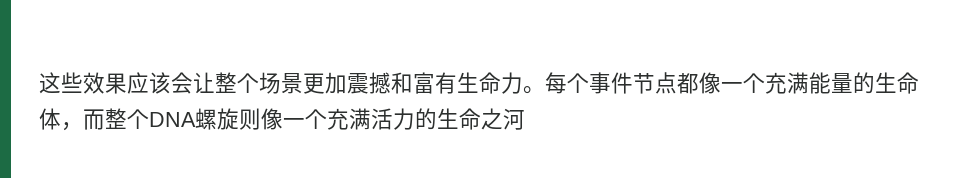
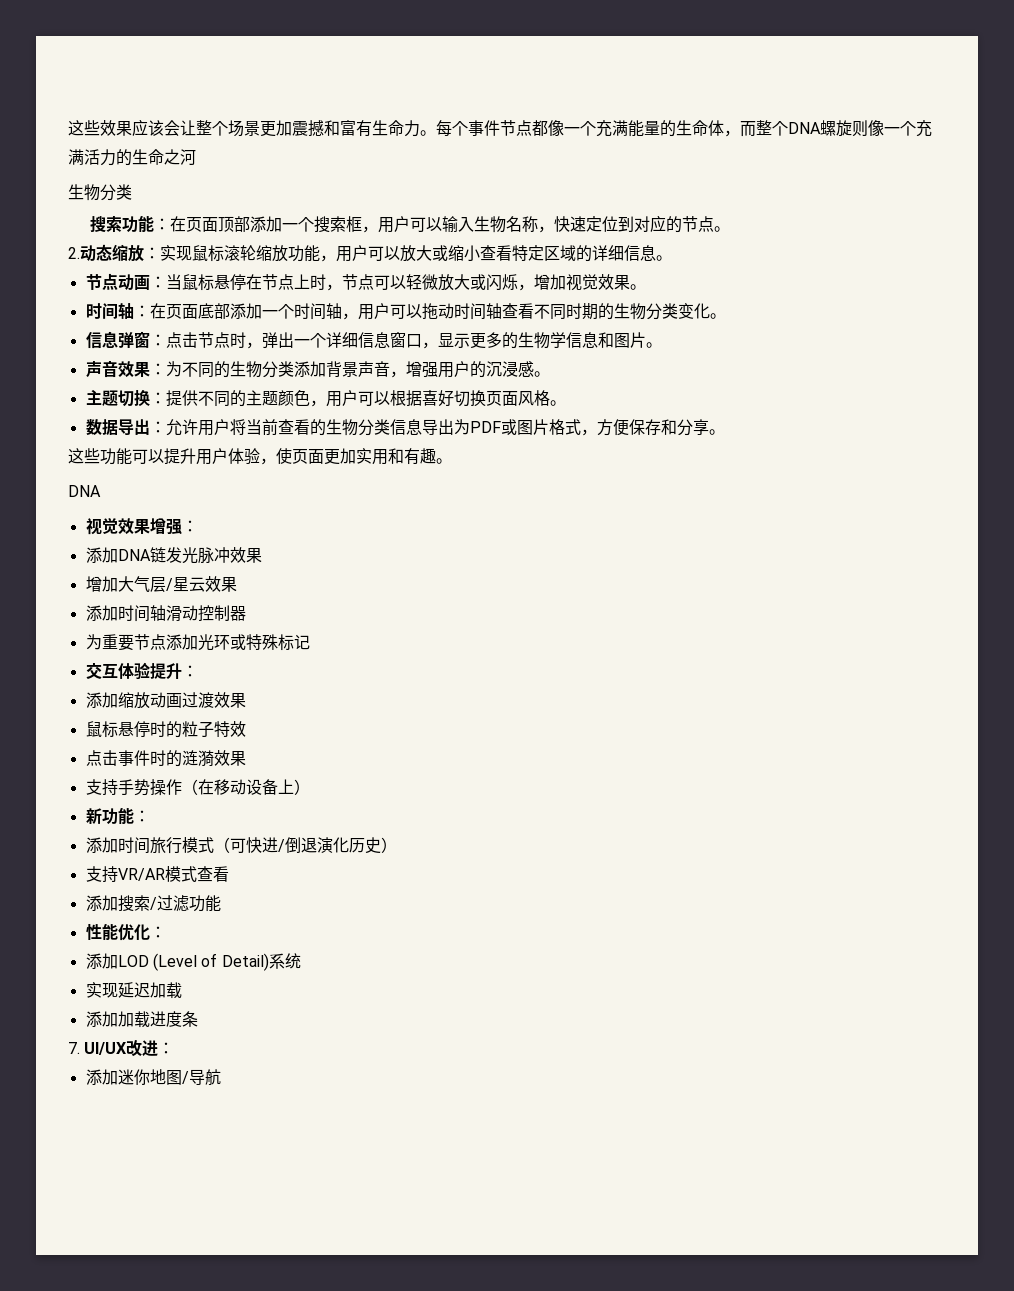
  每个事件节点都像一个充满能量的生命体，而整个DNA螺旋则像一个充满活力的生命之河
+ 生物分类
+ 搜索功能：在页面顶部添加一个搜索框，用户可以输入生物名称，快速定位到对应的节点。
+ 2.动态缩放：实现鼠标滚轮缩放功能，用户可以放大或缩小查看特定区域的详细信息。
+ 节点动画：当鼠标悬停在节点上时，节点可以轻微放大或闪烁，增加视觉效果。
+ 时间轴：在页面底部添加一个时间轴，用户可以拖动时间轴查看不同时期的生物分类变化。
+ 信息弹窗：点击节点时，弹出一个详细信息窗口，显示更多的生物学信息和图片。
+ 声音效果：为不同的生物分类添加背景声音，增强用户的沉浸感。
+ 主题切换：提供不同的主题颜色，用户可以根据喜好切换页面风格。
+ 数据导出：允许用户将当前查看的生物分类信息导出为PDF或图片格式，方便保存和分享。
+ 这些功能可以提升用户体验，使页面更加实用和有趣。
+ DNA
+ 视觉效果增强：
+ 添加DNA链发光脉冲效果
+ 增加大气层/星云效果
+ 添加时间轴滑动控制器
+ 为重要节点添加光环或特殊标记
+ 交互体验提升：
+ 添加缩放动画过渡效果
+ 鼠标悬停时的粒子特效
+ 点击事件时的涟漪效果
+ 支持手势操作（在移动设备上）
+ 新功能：
+ 添加时间旅行模式（可快进/倒退演化历史）
+ 支持VR/AR模式查看
+ 添加搜索/过滤功能
+ 性能优化：
+ 添加LOD (Level of Detail)系统
+ 实现延迟加载
+ 添加加载进度条
+ 7. UI/UX改进：
+ 添加迷你地图/导航

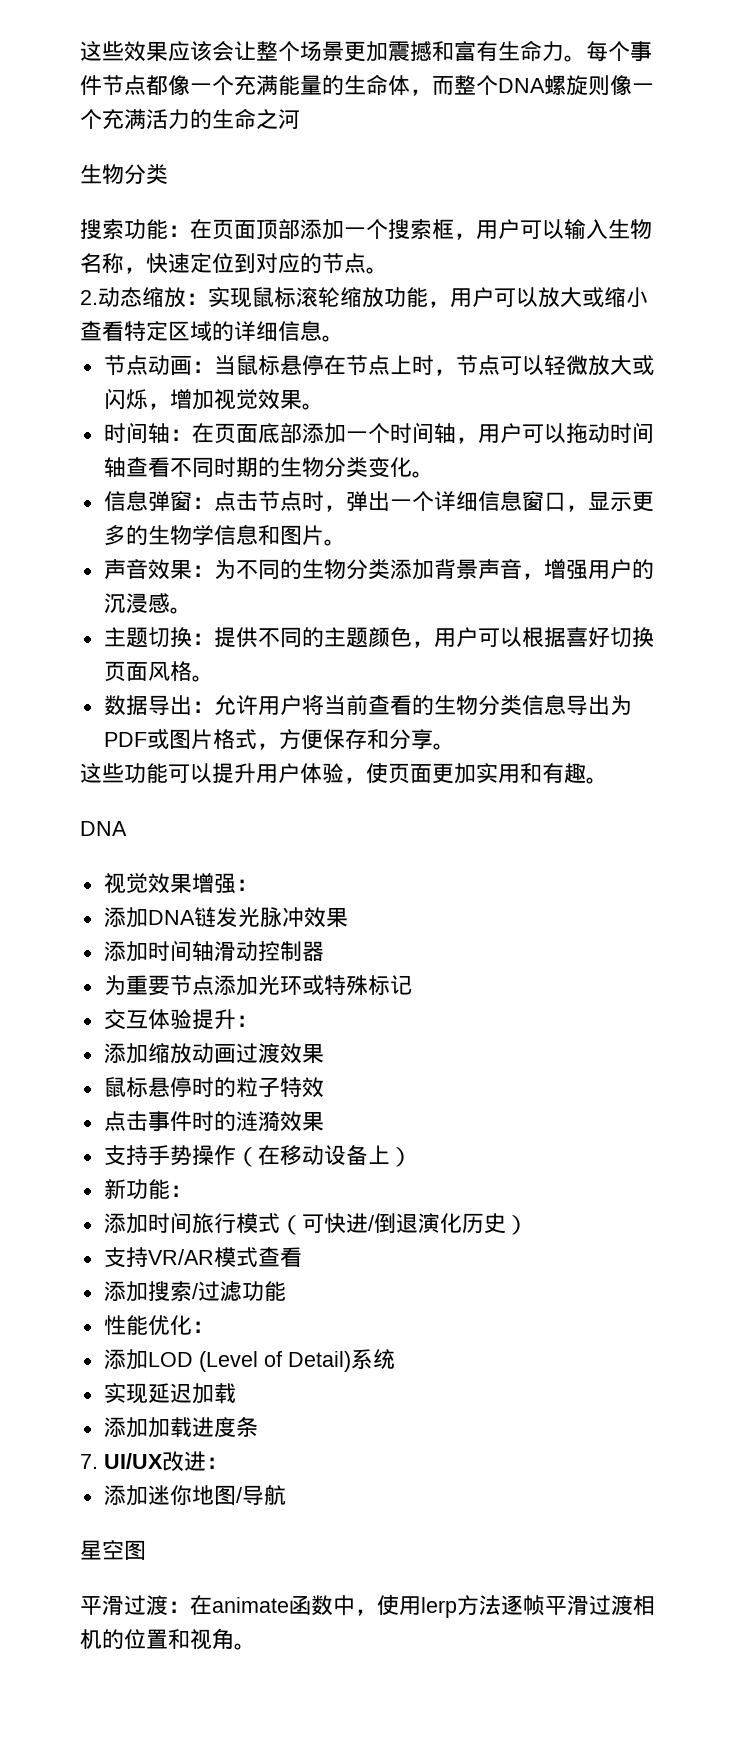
- 增加大气层/星云效果
+ 星空图
+ 平滑过渡：在animate函数中，使用lerp方法逐帧平滑过渡相机的位置和视角。

